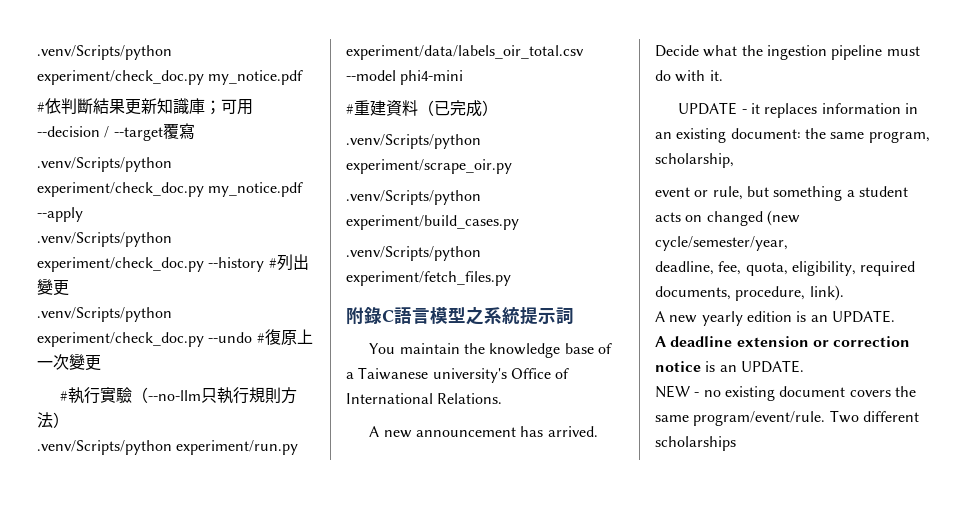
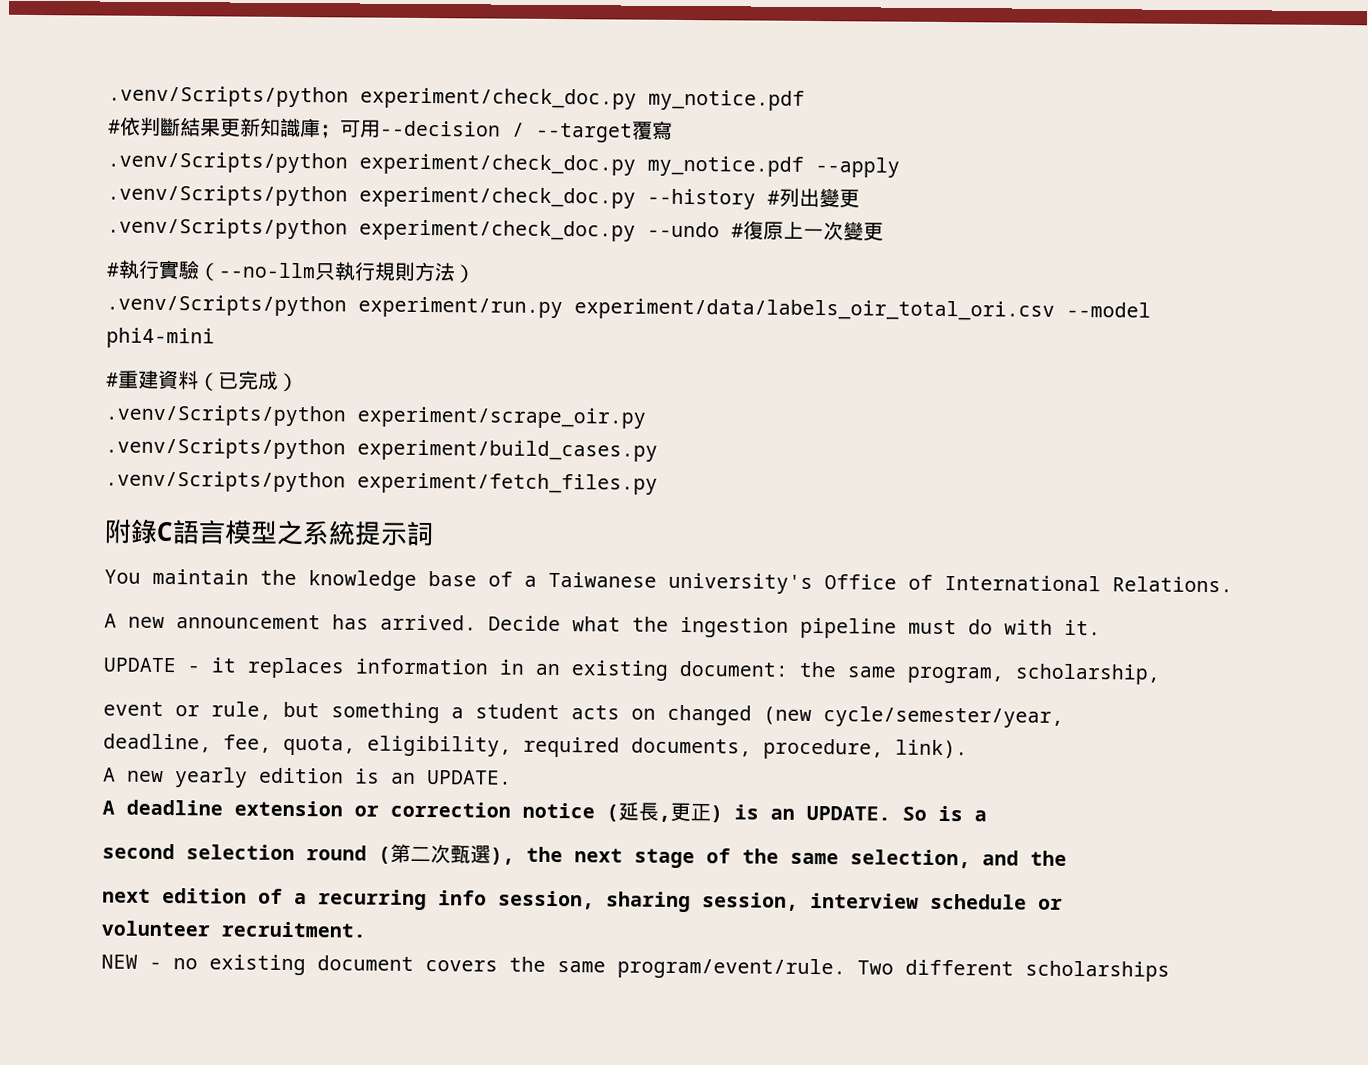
- .venv/Scripts/python experiment/run.py experiment/data/labels_oir_total.csv --model phi4-mini
+ .venv/Scripts/python experiment/run.py experiment/data/labels_oir_total_ori.csv --model phi4-mini
- A deadline extension or correction notice is an UPDATE.
+ A deadline extension or correction notice (延長,更正) is an UPDATE. So is a
+ second selection round (第二次甄選), the next stage of the same selection, and the
+ next edition of a recurring info session, sharing session, interview schedule or
+ volunteer recruitment.

